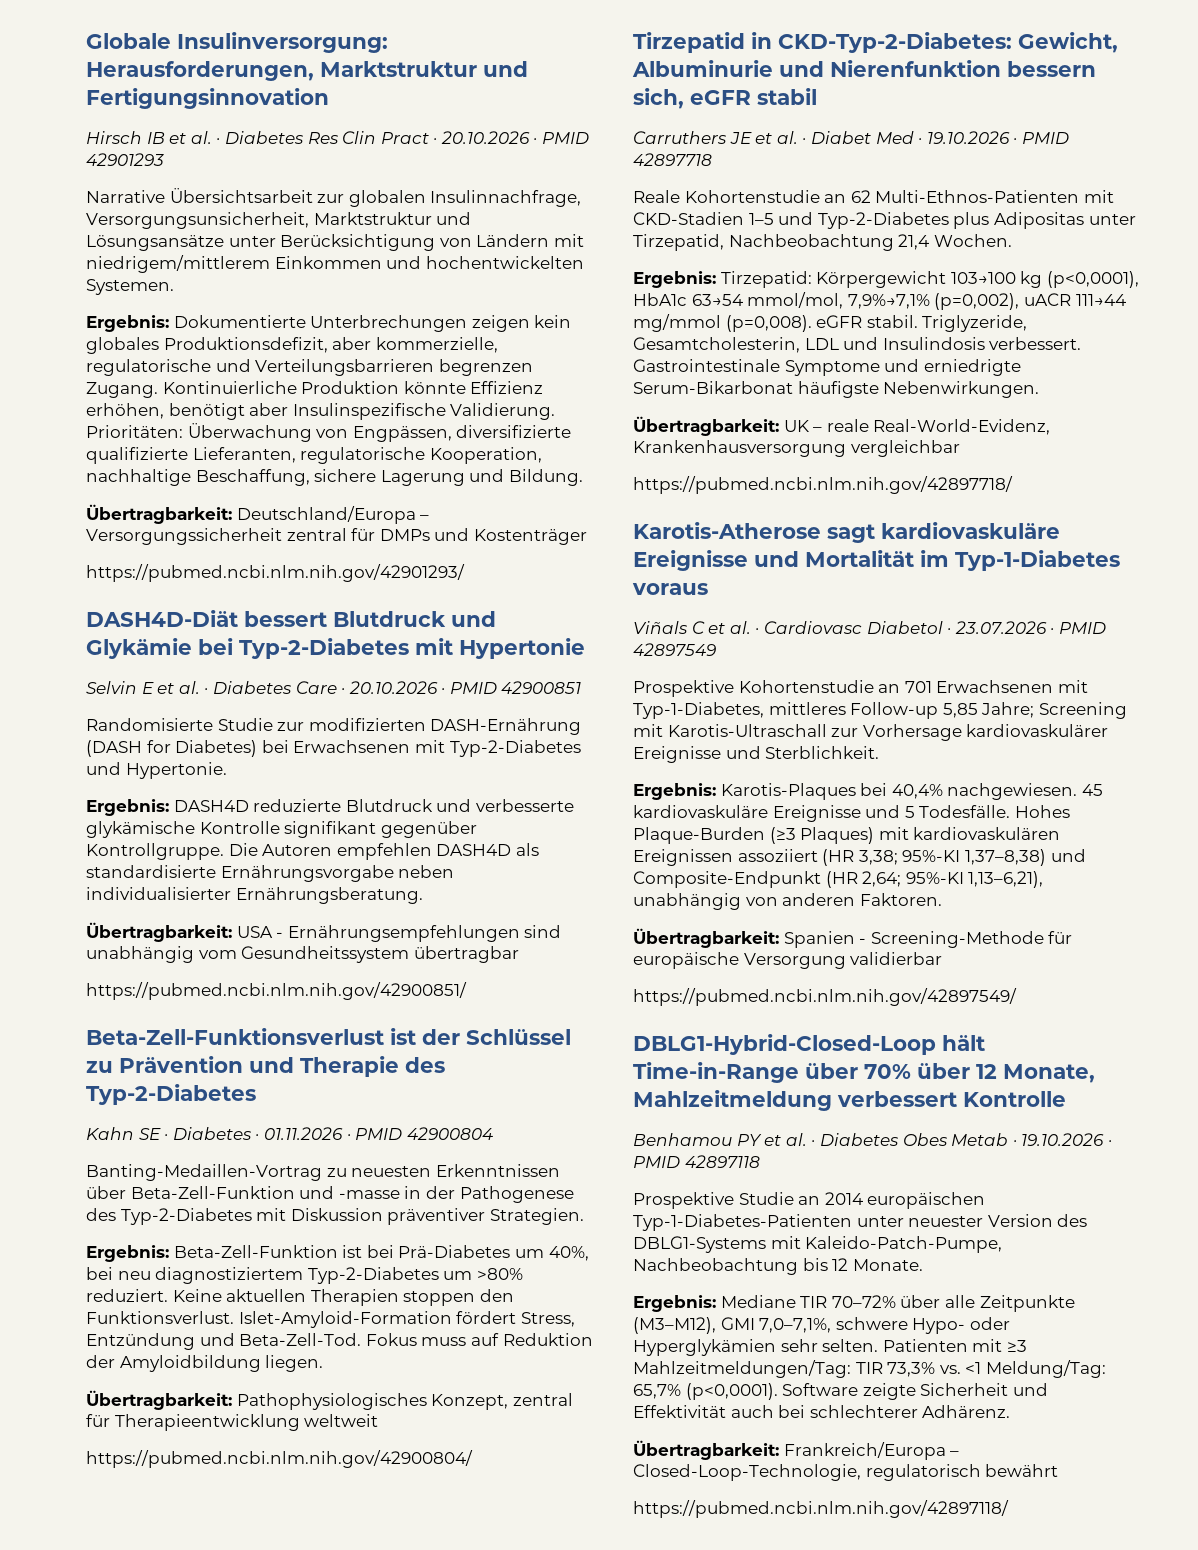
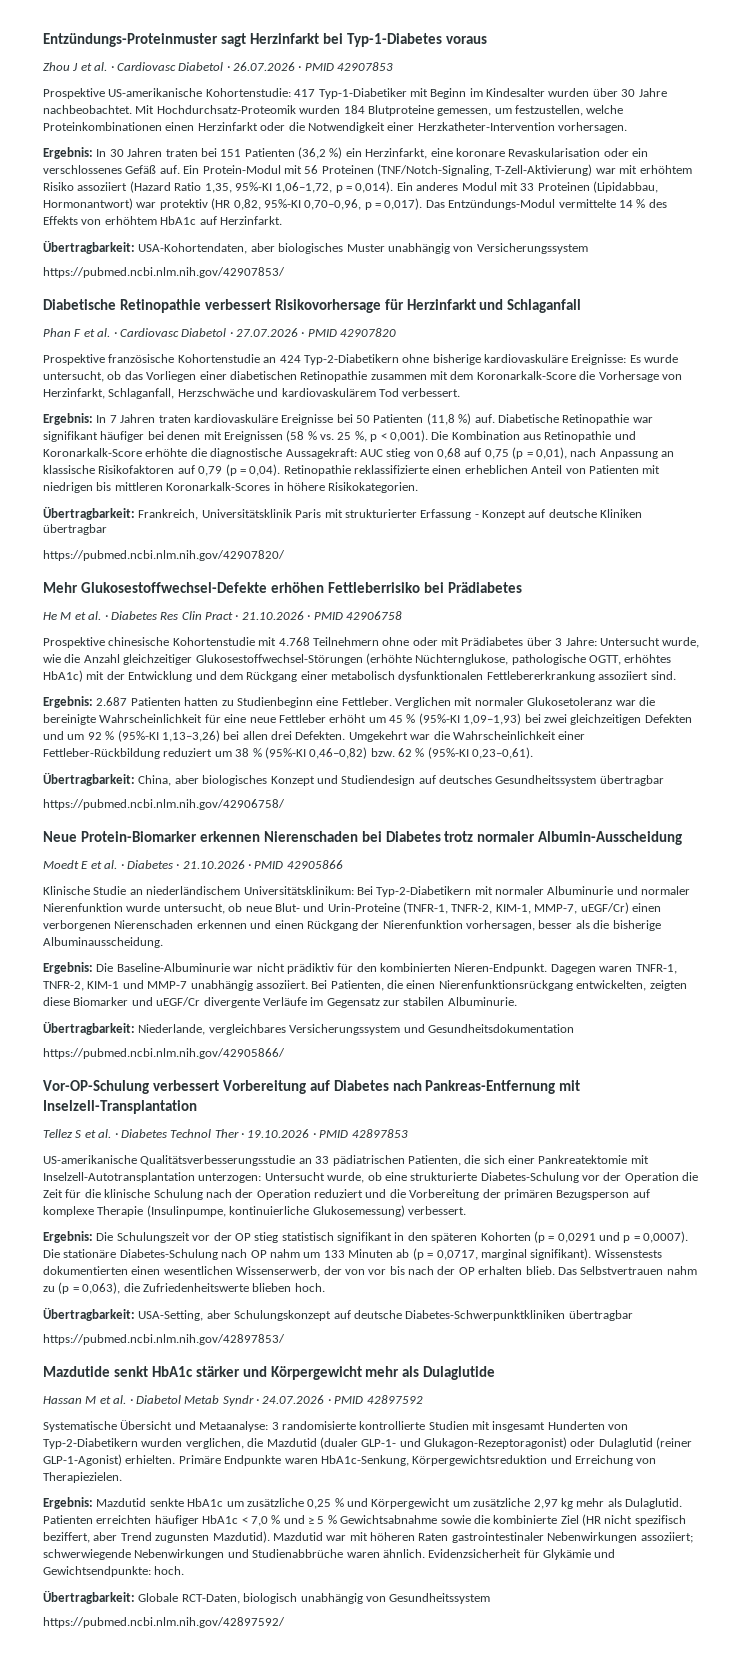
- Globale Insulinversorgung: Herausforderungen, Marktstruktur und Fertigungsinnovation
- Hirsch IB et al. · Diabetes Res Clin Pract · 20.10.2026 · PMID 42901293
- Narrative Übersichtsarbeit zur globalen Insulinnachfrage, Versorgungsunsicherheit, Marktstruktur und Lösungsansätze unter Berücksichtigung von Ländern mit niedrigem/mittlerem Einkommen und hochentwickelten Systemen.
- Ergebnis: Dokumentierte Unterbrechungen zeigen kein globales Produktionsdefizit, aber kommerzielle, regulatorische und Verteilungsbarrieren begrenzen Zugang. Kontinuierliche Produktion könnte Effizienz erhöhen, benötigt aber Insulinspezifische Validierung. Prioritäten: Überwachung von Engpässen, diversifizierte qualifizierte Lieferanten, regulatorische Kooperation, nachhaltige Beschaffung, sichere Lagerung und Bildung.
- Übertragbarkeit: Deutschland/Europa – Versorgungssicherheit zentral für DMPs und Kostenträger
- https://pubmed.ncbi.nlm.nih.gov/42901293/
- DASH4D-Diät bessert Blutdruck und Glykämie bei Typ-2-Diabetes mit Hypertonie
- Selvin E et al. · Diabetes Care · 20.10.2026 · PMID 42900851
- Randomisierte Studie zur modifizierten DASH-Ernährung (DASH for Diabetes) bei Erwachsenen mit Typ-2-Diabetes und Hypertonie.
- Ergebnis: DASH4D reduzierte Blutdruck und verbesserte glykämische Kontrolle signifikant gegenüber Kontrollgruppe. Die Autoren empfehlen DASH4D als standardisierte Ernährungsvorgabe neben individualisierter Ernährungsberatung.
- Übertragbarkeit: USA - Ernährungsempfehlungen sind unabhängig vom Gesundheitssystem übertragbar
- https://pubmed.ncbi.nlm.nih.gov/42900851/
- Beta-Zell-Funktionsverlust ist der Schlüssel zu Prävention und Therapie des Typ-2-Diabetes
- Kahn SE · Diabetes · 01.11.2026 · PMID 42900804
- Banting-Medaillen-Vortrag zu neuesten Erkenntnissen über Beta-Zell-Funktion und -masse in der Pathogenese des Typ-2-Diabetes mit Diskussion präventiver Strategien.
- Ergebnis: Beta-Zell-Funktion ist bei Prä-Diabetes um 40%, bei neu diagnostiziertem Typ-2-Diabetes um >80% reduziert. Keine aktuellen Therapien stoppen den Funktionsverlust. Islet-Amyloid-Formation fördert Stress, Entzündung und Beta-Zell-Tod. Fokus muss auf Reduktion der Amyloidbildung liegen.
- Übertragbarkeit: Pathophysiologisches Konzept, zentral für Therapieentwicklung weltweit
- https://pubmed.ncbi.nlm.nih.gov/42900804/
- Tirzepatid in CKD-Typ-2-Diabetes: Gewicht, Albuminurie und Nierenfunktion bessern sich, eGFR stabil
- Carruthers JE et al. · Diabet Med · 19.10.2026 · PMID 42897718
- Reale Kohortenstudie an 62 Multi-Ethnos-Patienten mit CKD-Stadien 1–5 und Typ-2-Diabetes plus Adipositas unter Tirzepatid, Nachbeobachtung 21,4 Wochen.
- Ergebnis: Tirzepatid: Körpergewicht 103→100 kg (p<0,0001), HbA1c 63→54 mmol/mol, 7,9%→7,1% (p=0,002), uACR 111→44 mg/mmol (p=0,008). eGFR stabil. Triglyzeride, Gesamtcholesterin, LDL und Insulindosis verbessert. Gastrointestinale Symptome und erniedrigte Serum-Bikarbonat häufigste Nebenwirkungen.
- Übertragbarkeit: UK – reale Real-World-Evidenz, Krankenhausversorgung vergleichbar
- https://pubmed.ncbi.nlm.nih.gov/42897718/
- Karotis-Atherose sagt kardiovaskuläre Ereignisse und Mortalität im Typ-1-Diabetes voraus
- Viñals C et al. · Cardiovasc Diabetol · 23.07.2026 · PMID 42897549
- Prospektive Kohortenstudie an 701 Erwachsenen mit Typ-1-Diabetes, mittleres Follow-up 5,85 Jahre; Screening mit Karotis-Ultraschall zur Vorhersage kardiovaskulärer Ereignisse und Sterblichkeit.
- Ergebnis: Karotis-Plaques bei 40,4% nachgewiesen. 45 kardiovaskuläre Ereignisse und 5 Todesfälle. Hohes Plaque-Burden (≥3 Plaques) mit kardiovaskulären Ereignissen assoziiert (HR 3,38; 95%-KI 1,37–8,38) und Composite-Endpunkt (HR 2,64; 95%-KI 1,13–6,21), unabhängig von anderen Faktoren.
- Übertragbarkeit: Spanien - Screening-Methode für europäische Versorgung validierbar
- https://pubmed.ncbi.nlm.nih.gov/42897549/
- DBLG1-Hybrid-Closed-Loop hält Time-in-Range über 70% über 12 Monate, Mahlzeitmeldung verbessert Kontrolle
- Benhamou PY et al. · Diabetes Obes Metab · 19.10.2026 · PMID 42897118
- Prospektive Studie an 2014 europäischen Typ-1-Diabetes-Patienten unter neuester Version des DBLG1-Systems mit Kaleido-Patch-Pumpe, Nachbeobachtung bis 12 Monate.
- Ergebnis: Mediane TIR 70–72% über alle Zeitpunkte (M3–M12), GMI 7,0–7,1%, schwere Hypo- oder Hyperglykämien sehr selten. Patienten mit ≥3 Mahlzeitmeldungen/Tag: TIR 73,3% vs. <1 Meldung/Tag: 65,7% (p<0,0001). Software zeigte Sicherheit und Effektivität auch bei schlechterer Adhärenz.
- Übertragbarkeit: Frankreich/Europa – Closed-Loop-Technologie, regulatorisch bewährt
- https://pubmed.ncbi.nlm.nih.gov/42897118/
+ Entzündungs-Proteinmuster sagt Herzinfarkt bei Typ-1-Diabetes voraus
+ Zhou J et al. · Cardiovasc Diabetol · 26.07.2026 · PMID 42907853
+ Prospektive US-amerikanische Kohortenstudie: 417 Typ-1-Diabetiker mit Beginn im Kindesalter wurden über 30 Jahre nachbeobachtet. Mit Hochdurchsatz-Proteomik wurden 184 Blutproteine gemessen, um festzustellen, welche Proteinkombinationen einen Herzinfarkt oder die Notwendigkeit einer Herzkatheter-Intervention vorhersagen.
+ Ergebnis: In 30 Jahren traten bei 151 Patienten (36,2 %) ein Herzinfarkt, eine koronare Revaskularisation oder ein verschlossenes Gefäß auf. Ein Protein-Modul mit 56 Proteinen (TNF/Notch-Signaling, T-Zell-Aktivierung) war mit erhöhtem Risiko assoziiert (Hazard Ratio 1,35, 95%-KI 1,06–1,72, p = 0,014). Ein anderes Modul mit 33 Proteinen (Lipidabbau, Hormonantwort) war protektiv (HR 0,82, 95%-KI 0,70–0,96, p = 0,017). Das Entzündungs-Modul vermittelte 14 % des Effekts von erhöhtem HbA1c auf Herzinfarkt.
+ Übertragbarkeit: USA-Kohortendaten, aber biologisches Muster unabhängig von Versicherungssystem
+ https://pubmed.ncbi.nlm.nih.gov/42907853/
+ Diabetische Retinopathie verbessert Risikovorhersage für Herzinfarkt und Schlaganfall
+ Phan F et al. · Cardiovasc Diabetol · 27.07.2026 · PMID 42907820
+ Prospektive französische Kohortenstudie an 424 Typ-2-Diabetikern ohne bisherige kardiovaskuläre Ereignisse: Es wurde untersucht, ob das Vorliegen einer diabetischen Retinopathie zusammen mit dem Koronarkalk-Score die Vorhersage von Herzinfarkt, Schlaganfall, Herzschwäche und kardiovaskulärem Tod verbessert.
+ Ergebnis: In 7 Jahren traten kardiovaskuläre Ereignisse bei 50 Patienten (11,8 %) auf. Diabetische Retinopathie war signifikant häufiger bei denen mit Ereignissen (58 % vs. 25 %, p < 0,001). Die Kombination aus Retinopathie und Koronarkalk-Score erhöhte die diagnostische Aussagekraft: AUC stieg von 0,68 auf 0,75 (p = 0,01), nach Anpassung an klassische Risikofaktoren auf 0,79 (p = 0,04). Retinopathie reklassifizierte einen erheblichen Anteil von Patienten mit niedrigen bis mittleren Koronarkalk-Scores in höhere Risikokategorien.
+ Übertragbarkeit: Frankreich, Universitätsklinik Paris mit strukturierter Erfassung - Konzept auf deutsche Kliniken übertragbar
+ https://pubmed.ncbi.nlm.nih.gov/42907820/
+ Mehr Glukosestoffwechsel-Defekte erhöhen Fettleberrisiko bei Prädiabetes
+ He M et al. · Diabetes Res Clin Pract · 21.10.2026 · PMID 42906758
+ Prospektive chinesische Kohortenstudie mit 4.768 Teilnehmern ohne oder mit Prädiabetes über 3 Jahre: Untersucht wurde, wie die Anzahl gleichzeitiger Glukosestoffwechsel-Störungen (erhöhte Nüchternglukose, pathologische OGTT, erhöhtes HbA1c) mit der Entwicklung und dem Rückgang einer metabolisch dysfunktionalen Fettlebererkrankung assoziiert sind.
+ Ergebnis: 2.687 Patienten hatten zu Studienbeginn eine Fettleber. Verglichen mit normaler Glukosetoleranz war die bereinigte Wahrscheinlichkeit für eine neue Fettleber erhöht um 45 % (95%-KI 1,09–1,93) bei zwei gleichzeitigen Defekten und um 92 % (95%-KI 1,13–3,26) bei allen drei Defekten. Umgekehrt war die Wahrscheinlichkeit einer Fettleber-Rückbildung reduziert um 38 % (95%-KI 0,46–0,82) bzw. 62 % (95%-KI 0,23–0,61).
+ Übertragbarkeit: China, aber biologisches Konzept und Studiendesign auf deutsches Gesundheitssystem übertragbar
+ https://pubmed.ncbi.nlm.nih.gov/42906758/
+ Neue Protein-Biomarker erkennen Nierenschaden bei Diabetes trotz normaler Albumin-Ausscheidung
+ Moedt E et al. · Diabetes · 21.10.2026 · PMID 42905866
+ Klinische Studie an niederländischem Universitätsklinikum: Bei Typ-2-Diabetikern mit normaler Albuminurie und normaler Nierenfunktion wurde untersucht, ob neue Blut- und Urin-Proteine (TNFR-1, TNFR-2, KIM-1, MMP-7, uEGF/Cr) einen verborgenen Nierenschaden erkennen und einen Rückgang der Nierenfunktion vorhersagen, besser als die bisherige Albuminausscheidung.
+ Ergebnis: Die Baseline-Albuminurie war nicht prädiktiv für den kombinierten Nieren-Endpunkt. Dagegen waren TNFR-1, TNFR-2, KIM-1 und MMP-7 unabhängig assoziiert. Bei Patienten, die einen Nierenfunktionsrückgang entwickelten, zeigten diese Biomarker und uEGF/Cr divergente Verläufe im Gegensatz zur stabilen Albuminurie.
+ Übertragbarkeit: Niederlande, vergleichbares Versicherungssystem und Gesundheitsdokumentation
+ https://pubmed.ncbi.nlm.nih.gov/42905866/
+ Vor-OP-Schulung verbessert Vorbereitung auf Diabetes nach Pankreas-Entfernung mit Inselzell-Transplantation
+ Tellez S et al. · Diabetes Technol Ther · 19.10.2026 · PMID 42897853
+ US-amerikanische Qualitätsverbesserungsstudie an 33 pädiatrischen Patienten, die sich einer Pankreatektomie mit Inselzell-Autotransplantation unterzogen: Untersucht wurde, ob eine strukturierte Diabetes-Schulung vor der Operation die Zeit für die klinische Schulung nach der Operation reduziert und die Vorbereitung der primären Bezugsperson auf komplexe Therapie (Insulinpumpe, kontinuierliche Glukosemessung) verbessert.
+ Ergebnis: Die Schulungszeit vor der OP stieg statistisch signifikant in den späteren Kohorten (p = 0,0291 und p = 0,0007). Die stationäre Diabetes-Schulung nach OP nahm um 133 Minuten ab (p = 0,0717, marginal signifikant). Wissenstests dokumentierten einen wesentlichen Wissenserwerb, der von vor bis nach der OP erhalten blieb. Das Selbstvertrauen nahm zu (p = 0,063), die Zufriedenheitswerte blieben hoch.
+ Übertragbarkeit: USA-Setting, aber Schulungskonzept auf deutsche Diabetes-Schwerpunktkliniken übertragbar
+ https://pubmed.ncbi.nlm.nih.gov/42897853/
+ Mazdutide senkt HbA1c stärker und Körpergewicht mehr als Dulaglutide
+ Hassan M et al. · Diabetol Metab Syndr · 24.07.2026 · PMID 42897592
+ Systematische Übersicht und Metaanalyse: 3 randomisierte kontrollierte Studien mit insgesamt Hunderten von Typ-2-Diabetikern wurden verglichen, die Mazdutid (dualer GLP-1- und Glukagon-Rezeptoragonist) oder Dulaglutid (reiner GLP-1-Agonist) erhielten. Primäre Endpunkte waren HbA1c-Senkung, Körpergewichtsreduktion und Erreichung von Therapiezielen.
+ Ergebnis: Mazdutid senkte HbA1c um zusätzliche 0,25 % und Körpergewicht um zusätzliche 2,97 kg mehr als Dulaglutid. Patienten erreichten häufiger HbA1c < 7,0 % und ≥ 5 % Gewichtsabnahme sowie die kombinierte Ziel (HR nicht spezifisch beziffert, aber Trend zugunsten Mazdutid). Mazdutid war mit höheren Raten gastrointestinaler Nebenwirkungen assoziiert; schwerwiegende Nebenwirkungen und Studienabbrüche waren ähnlich. Evidenzsicherheit für Glykämie und Gewichtsendpunkte: hoch.
+ Übertragbarkeit: Globale RCT-Daten, biologisch unabhängig von Gesundheitssystem
+ https://pubmed.ncbi.nlm.nih.gov/42897592/

